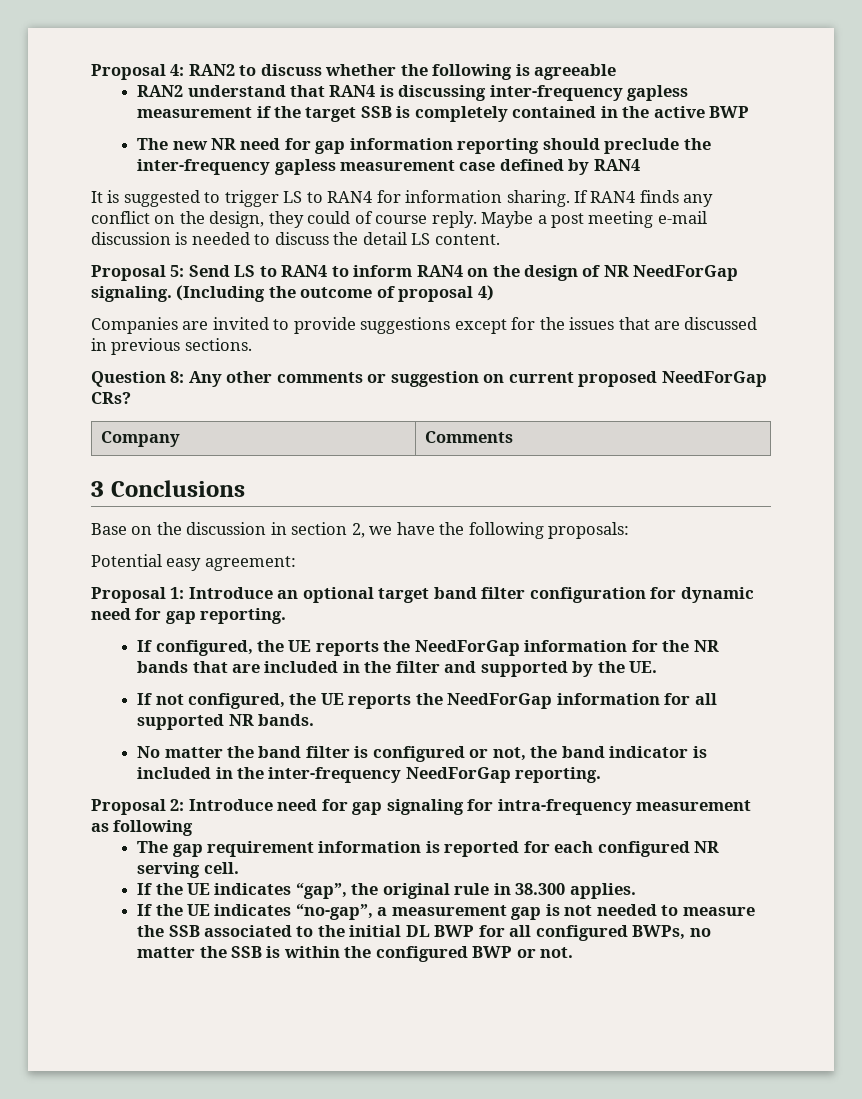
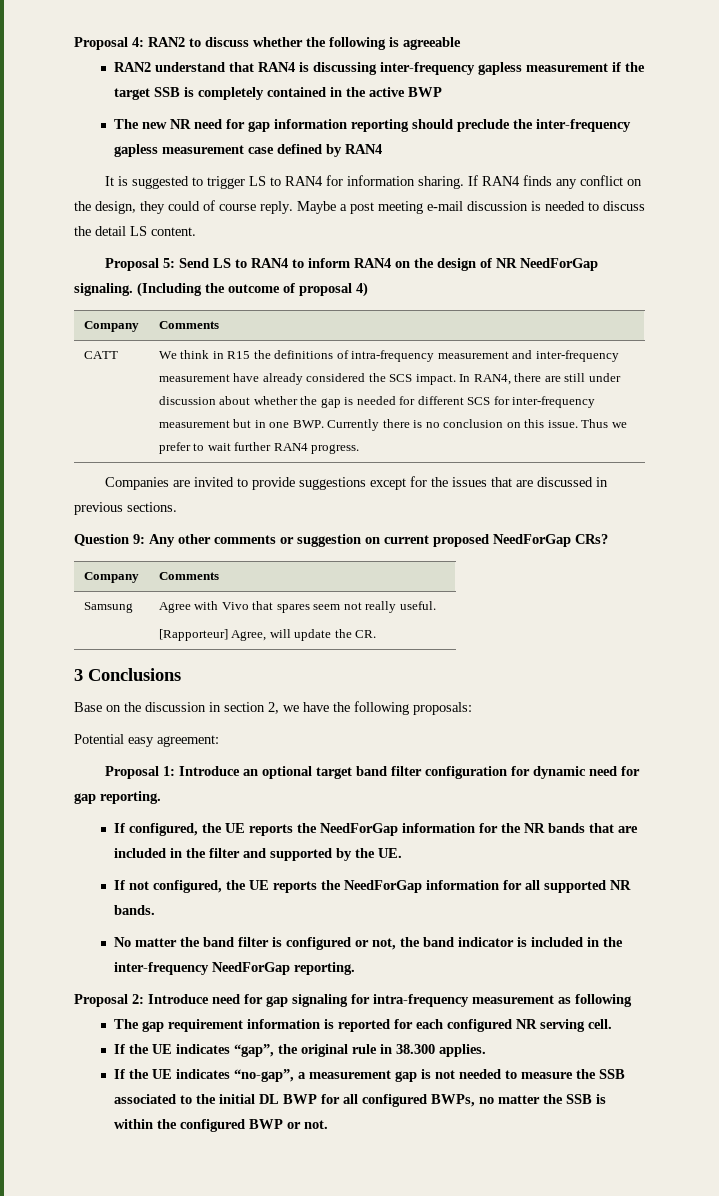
  (Including the outcome of proposal 4)
+ Company | Comments
+ CATT | We think in R15 the definitions of intra-frequency measurement and inter-frequency measurement have already considered the SCS impact. In RAN4, there are still under discussion about whether the gap is needed for different SCS for inter-frequency measurement but in one BWP. Currently there is no conclusion on this issue. Thus we prefer to wait further RAN4 progress.
- Question 8: Any other comments or suggestion on current proposed NeedForGap CRs?
+ Question 9: Any other comments or suggestion on current proposed NeedForGap CRs?
+ Samsung | Agree with Vivo that spares seem not really useful.
+ [Rapporteur] Agree, will update the CR.

